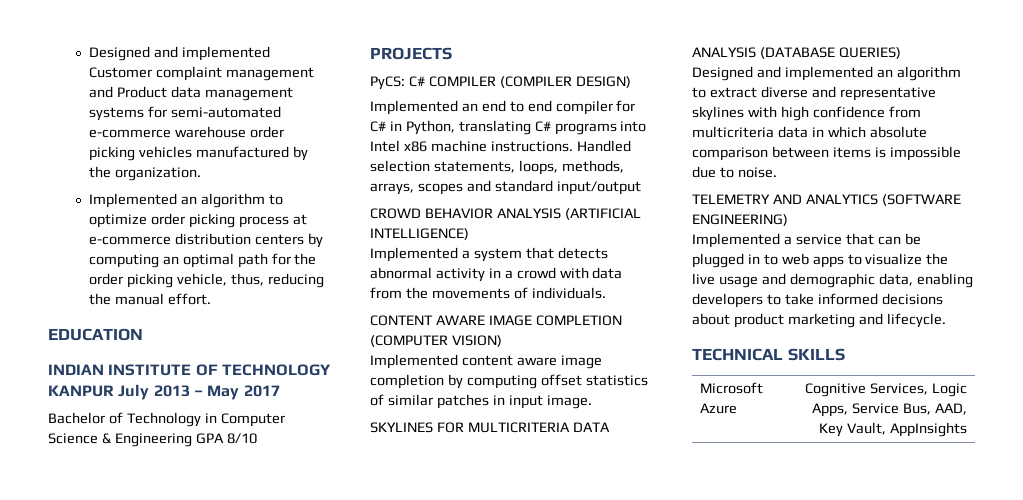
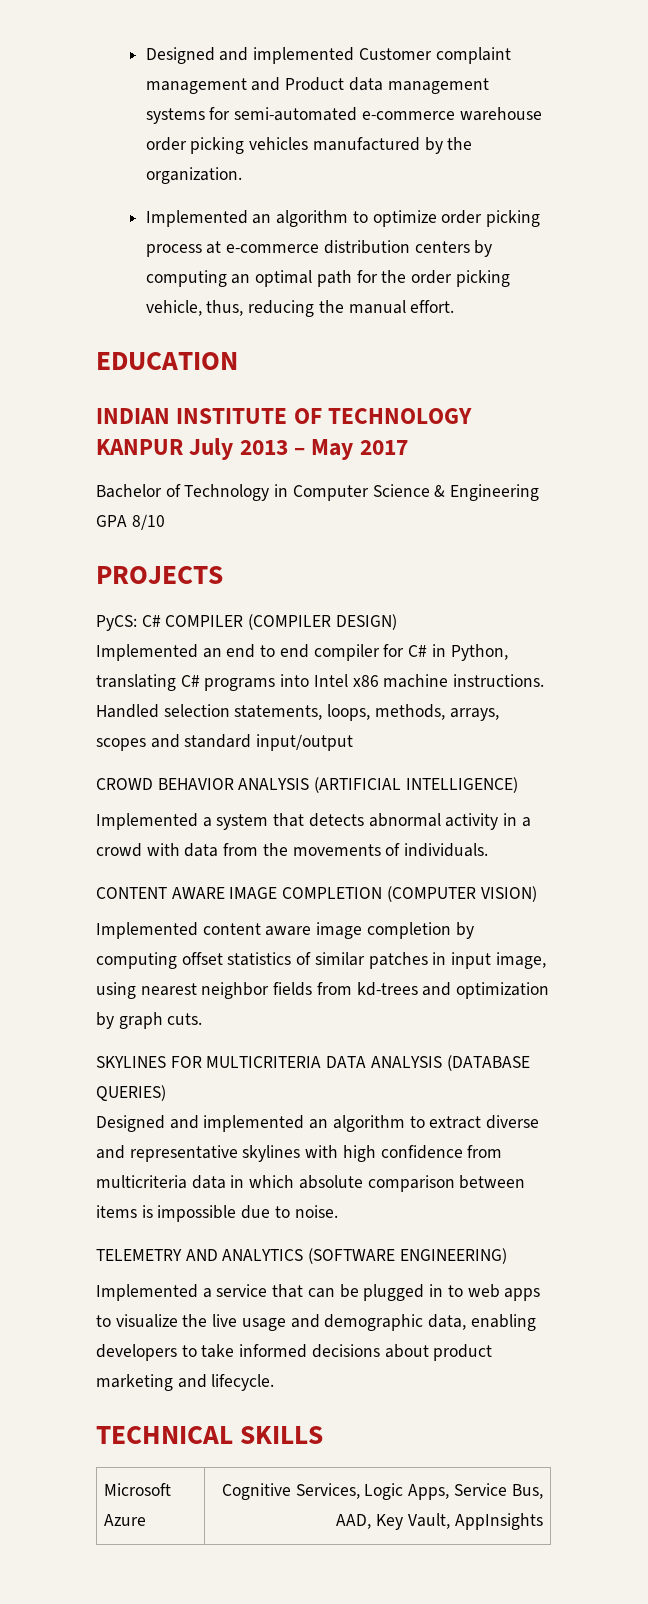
- Implemented content aware image completion by computing offset statistics of similar patches in input image.
+ Implemented content aware image completion by computing offset statistics of similar patches in input image, using nearest neighbor fields from kd-trees and optimization by graph cuts.

